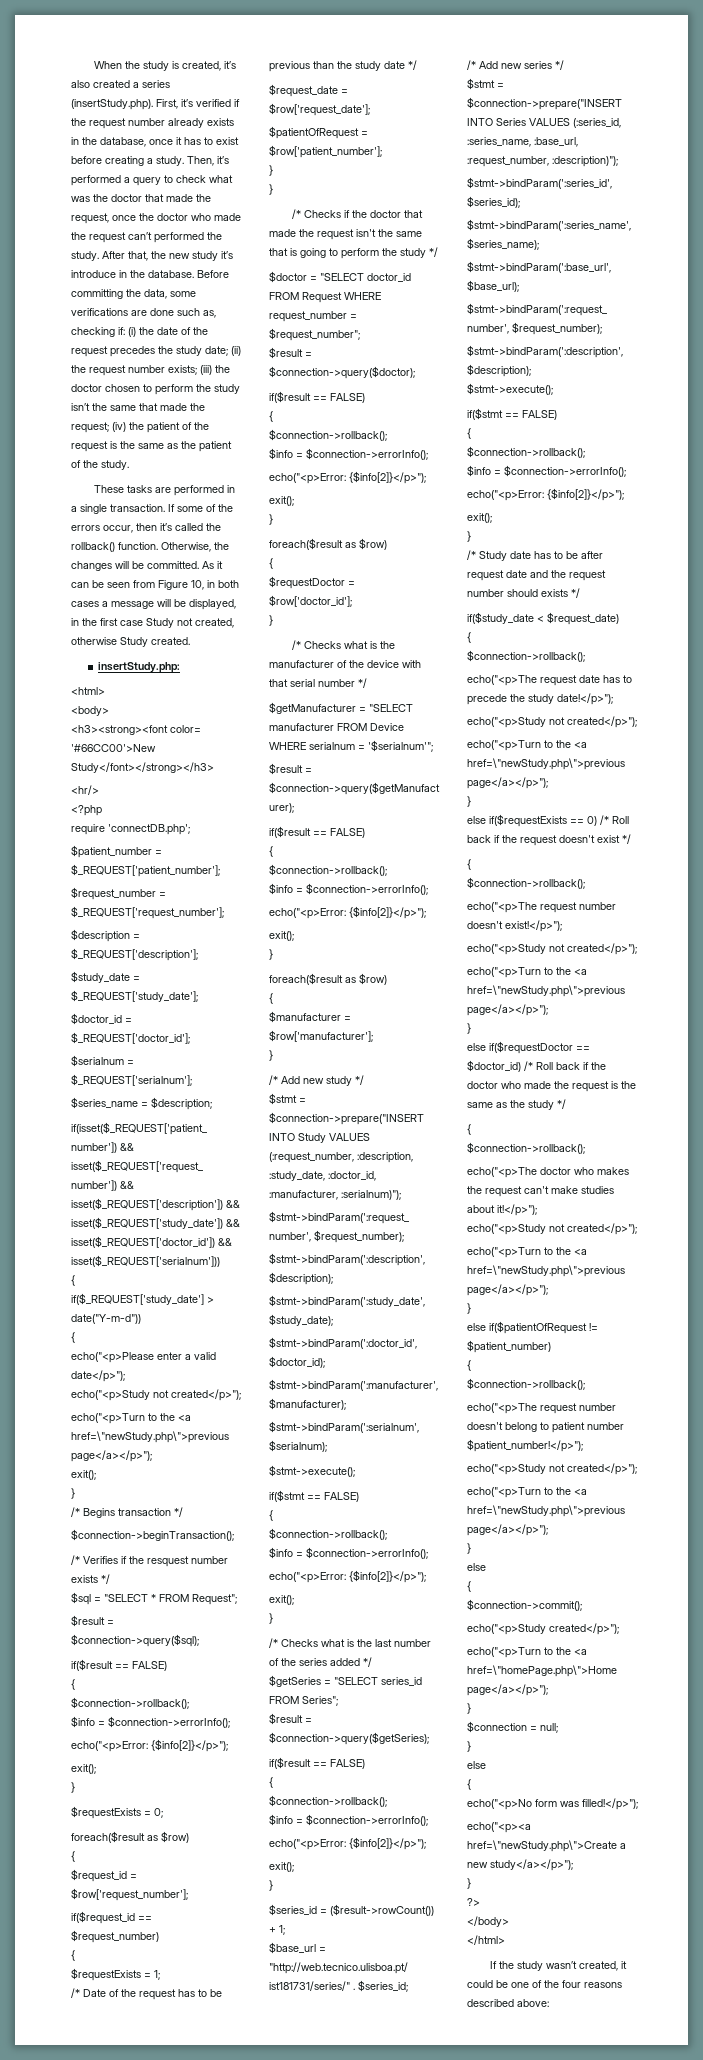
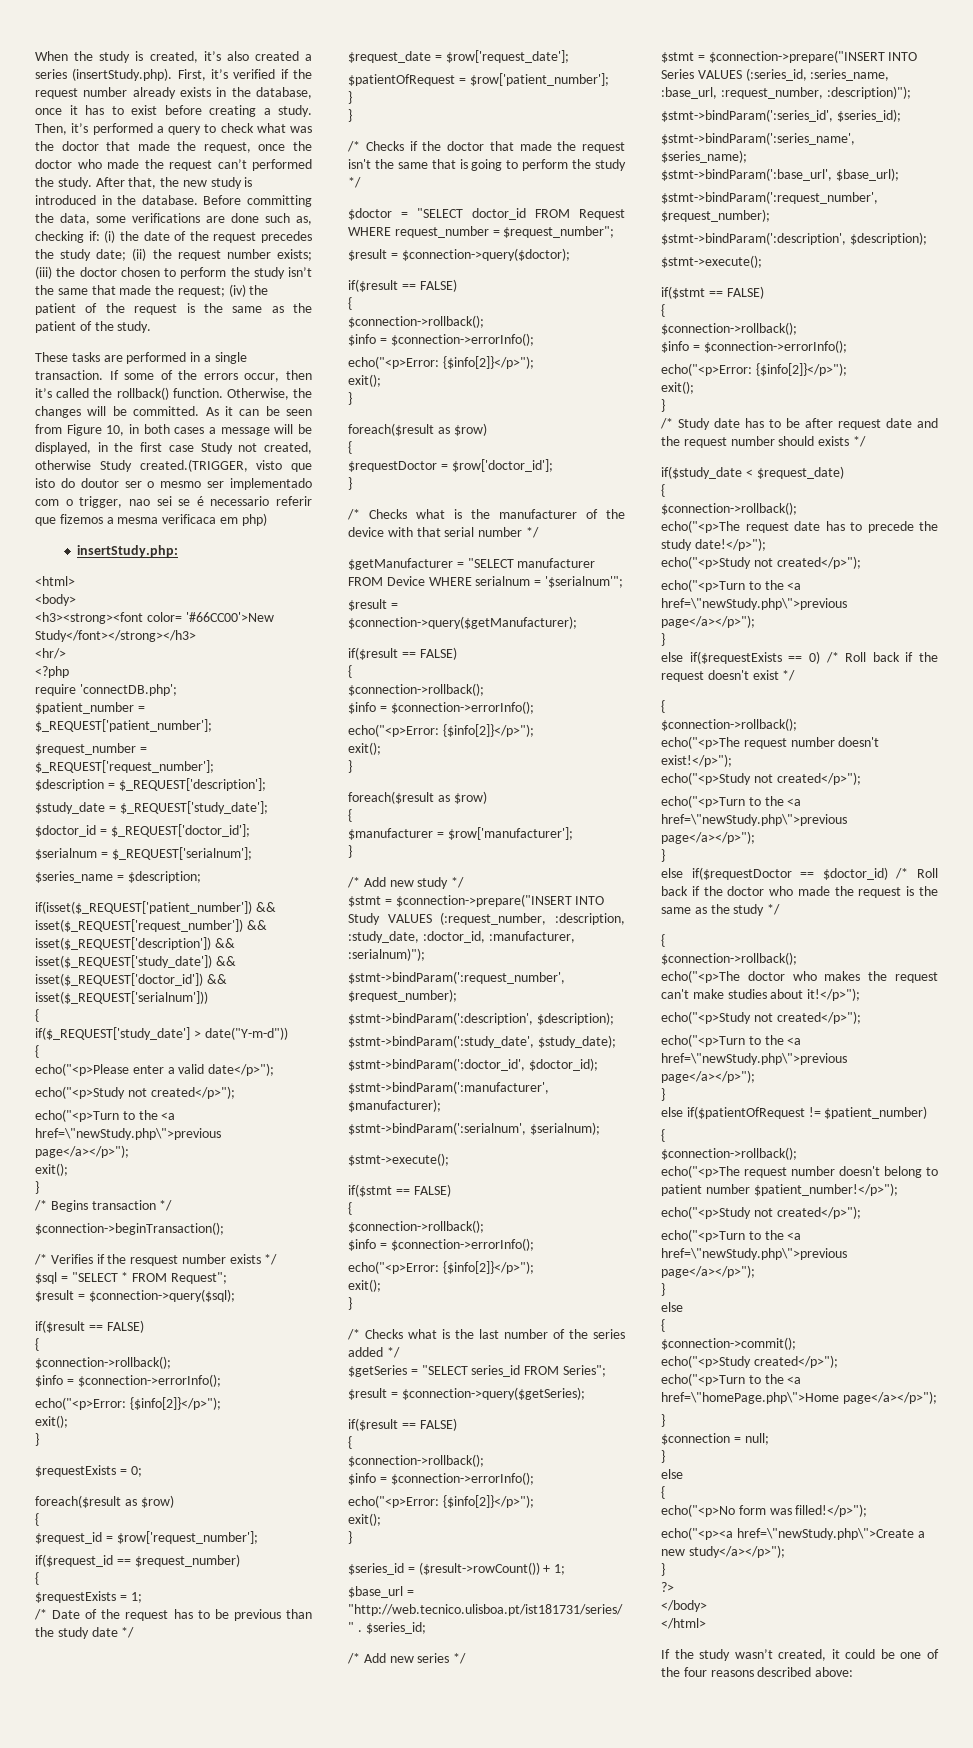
- After that, the new study it’s introduce in the database.
+ After that, the new study is introduced in the database.
- As it can be seen from Figure 10, in both cases a message will be displayed, in the first case Study not created, otherwise Study created.
+ As it can be seen from Figure 10, in both cases a message will be displayed, in the first case Study not created, otherwise Study created.(TRIGGER, visto que isto do doutor ser o mesmo ser implementado com o trigger, nao sei se é necessario referir que fizemos a mesma verificaca em php)

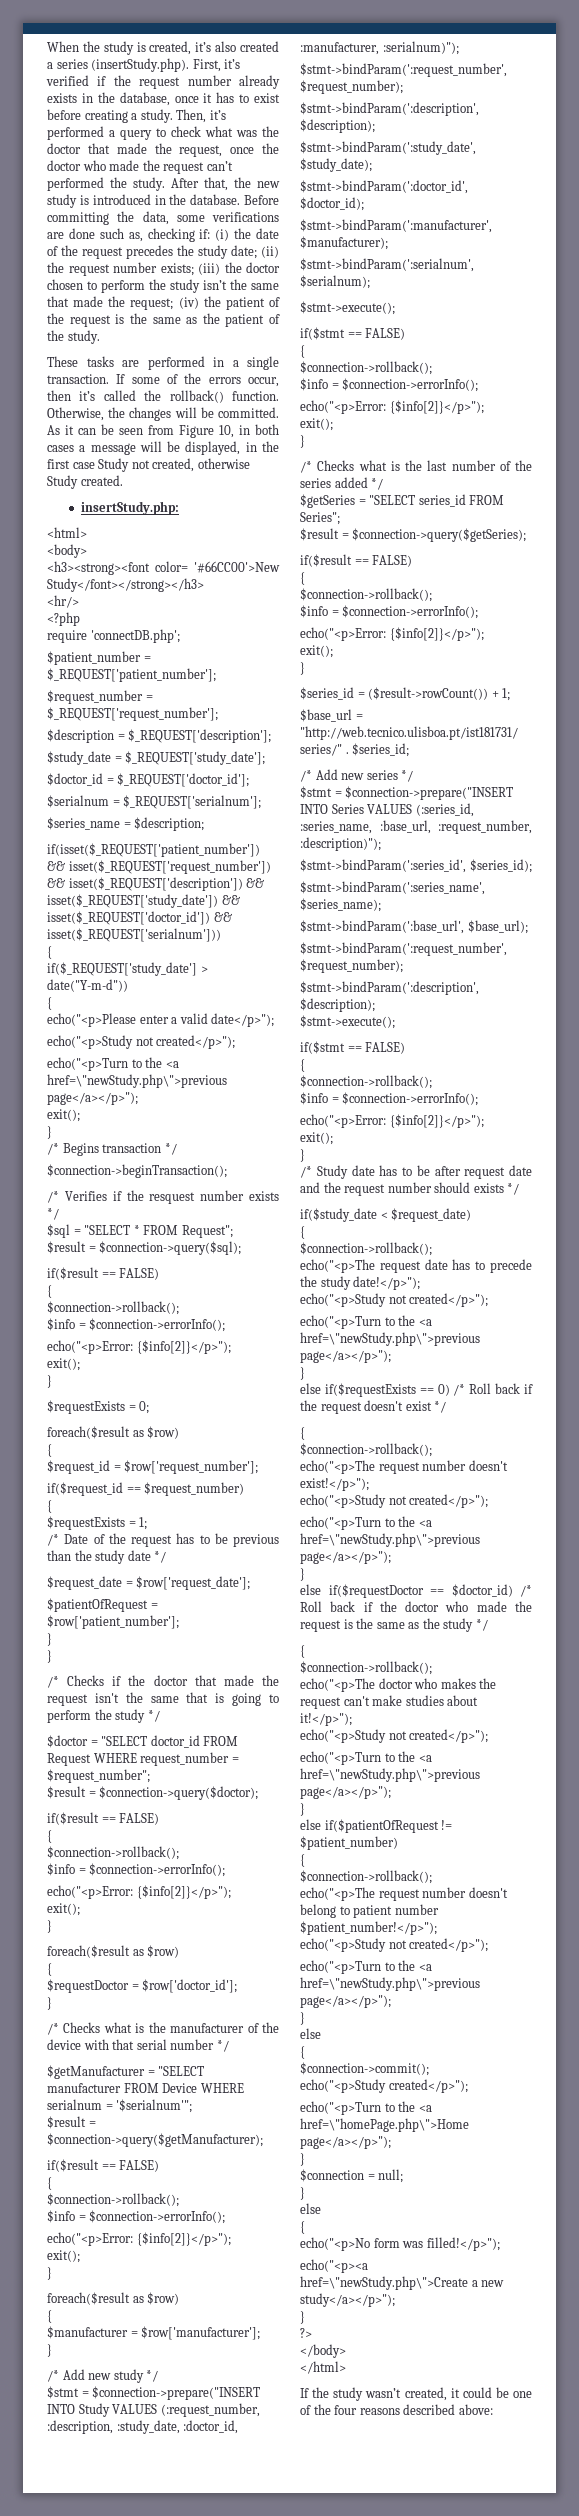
- As it can be seen from Figure 10, in both cases a message will be displayed, in the first case Study not created, otherwise Study created.(TRIGGER, visto que isto do doutor ser o mesmo ser implementado com o trigger, nao sei se é necessario referir que fizemos a mesma verificaca em php)
+ As it can be seen from Figure 10, in both cases a message will be displayed, in the first case Study not created, otherwise Study created.

